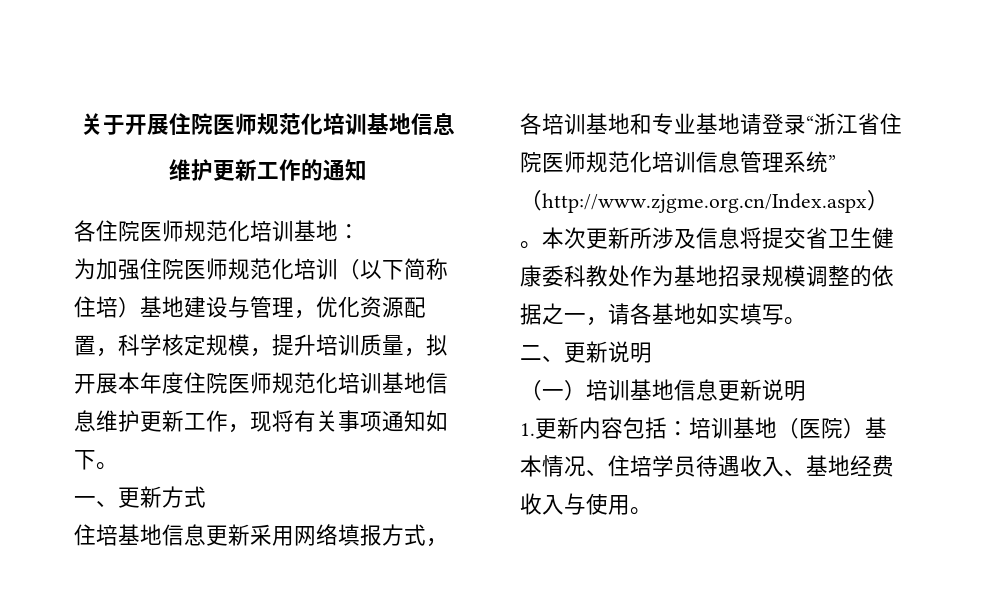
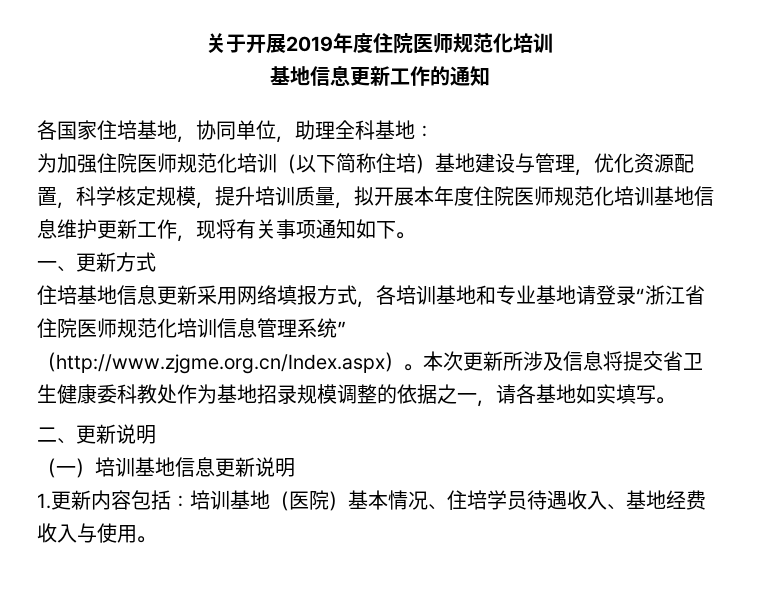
- 关于开展住院医师规范化培训基地信息
- 维护更新工作的通知
+ 关于开展2019年度住院医师规范化培训
+ 基地信息更新工作的通知
- 各住院医师规范化培训基地：
+ 各国家住培基地，协同单位，助理全科基地：

